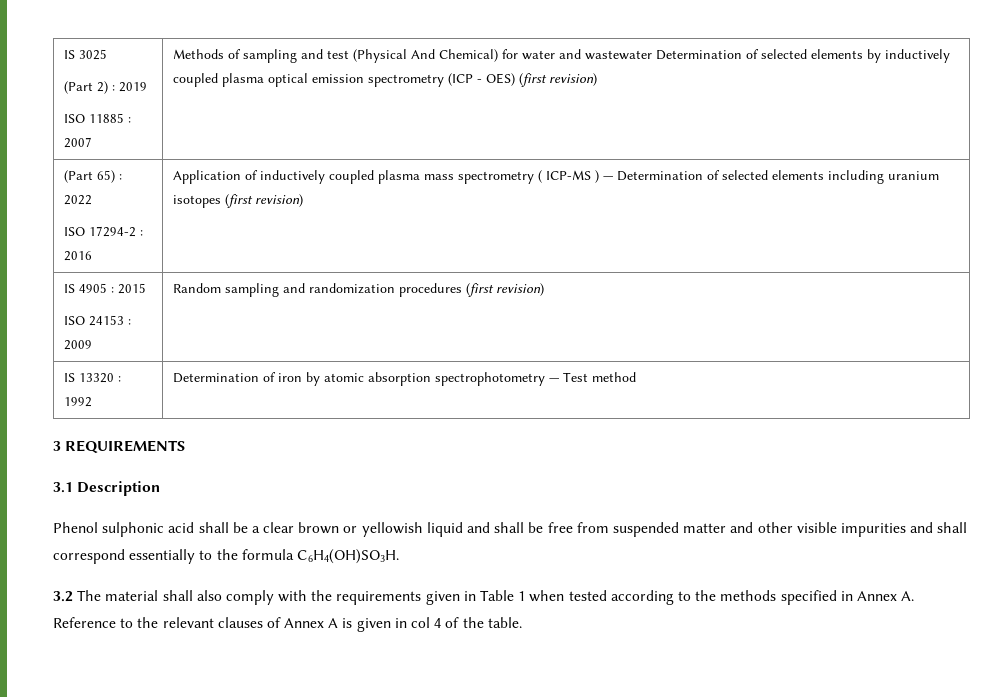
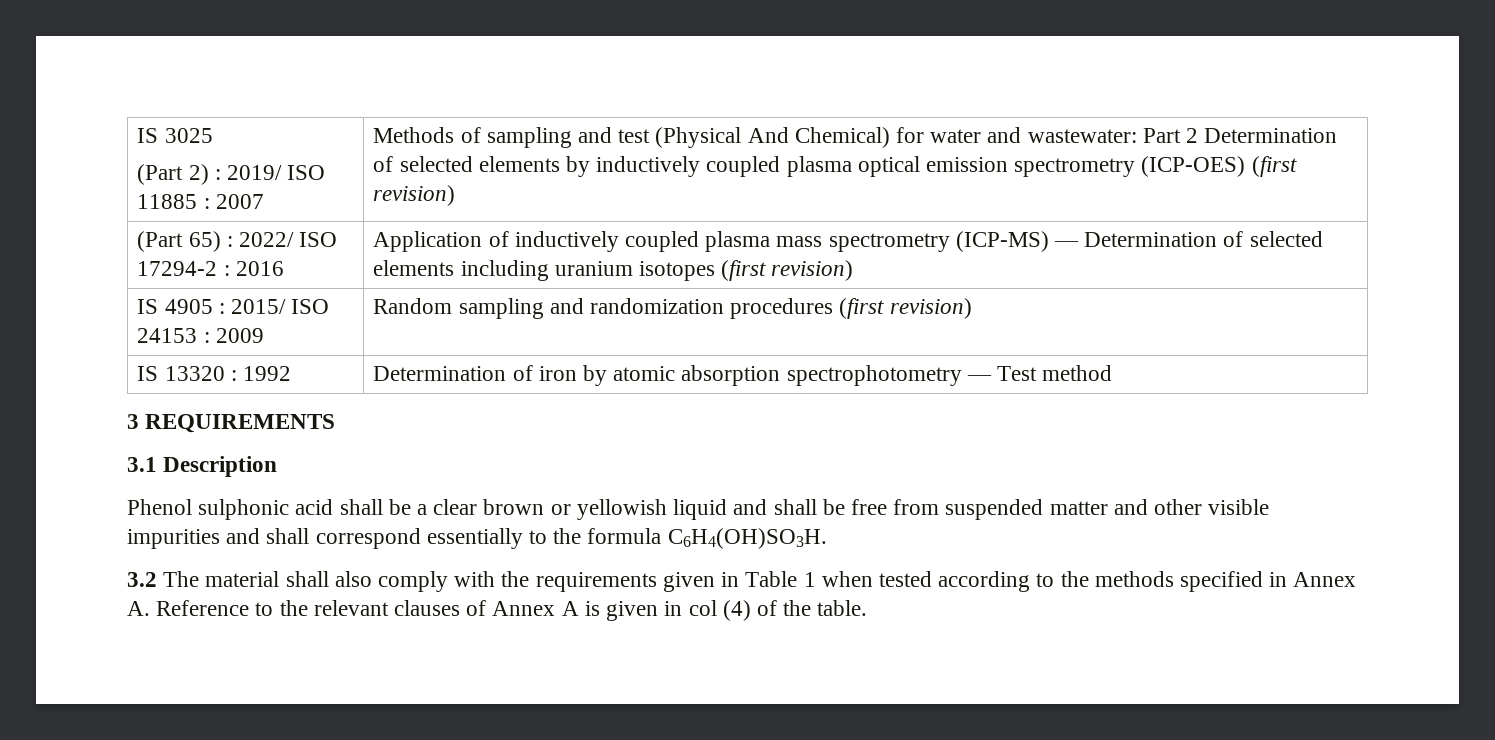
  IS 3025
- (Part 2) : 2019
- ISO 11885 : 2007 | Methods of sampling and test (Physical And Chemical) for water and wastewater Determination of selected elements by inductively coupled plasma optical emission spectrometry (ICP - OES) (first revision)
+ (Part 2) : 2019/ ISO 11885 : 2007 | Methods of sampling and test (Physical And Chemical) for water and wastewater: Part 2 Determination of selected elements by inductively coupled plasma optical emission spectrometry (ICP-OES) (first revision)
- (Part 65) : 2022
- ISO 17294-2 : 2016 | Application of inductively coupled plasma mass spectrometry ( ICP-MS ) — Determination of selected elements including uranium isotopes (first revision)
+ (Part 65) : 2022/ ISO 17294-2 : 2016 | Application of inductively coupled plasma mass spectrometry (ICP-MS) — Determination of selected elements including uranium isotopes (first revision)
- IS 4905 : 2015
- ISO 24153 : 2009 | Random sampling and randomization procedures (first revision)
+ IS 4905 : 2015/ ISO 24153 : 2009 | Random sampling and randomization procedures (first revision)
- 3.2 The material shall also comply with the requirements given in Table 1 when tested according to the methods specified in Annex A. Reference to the relevant clauses of Annex A is given in col 4 of the table.
+ 3.2 The material shall also comply with the requirements given in Table 1 when tested according to the methods specified in Annex A. Reference to the relevant clauses of Annex A is given in col (4) of the table.

